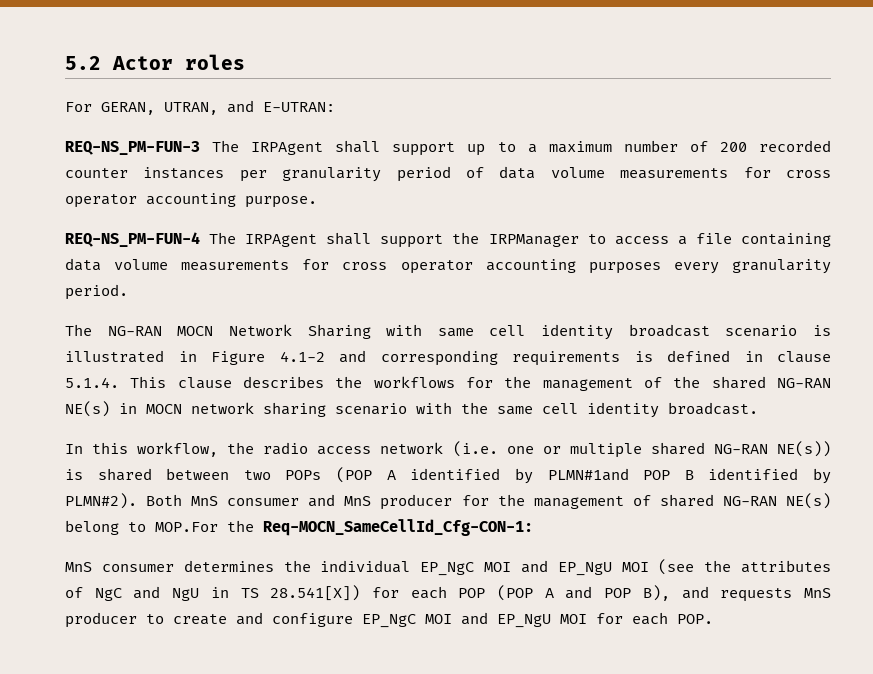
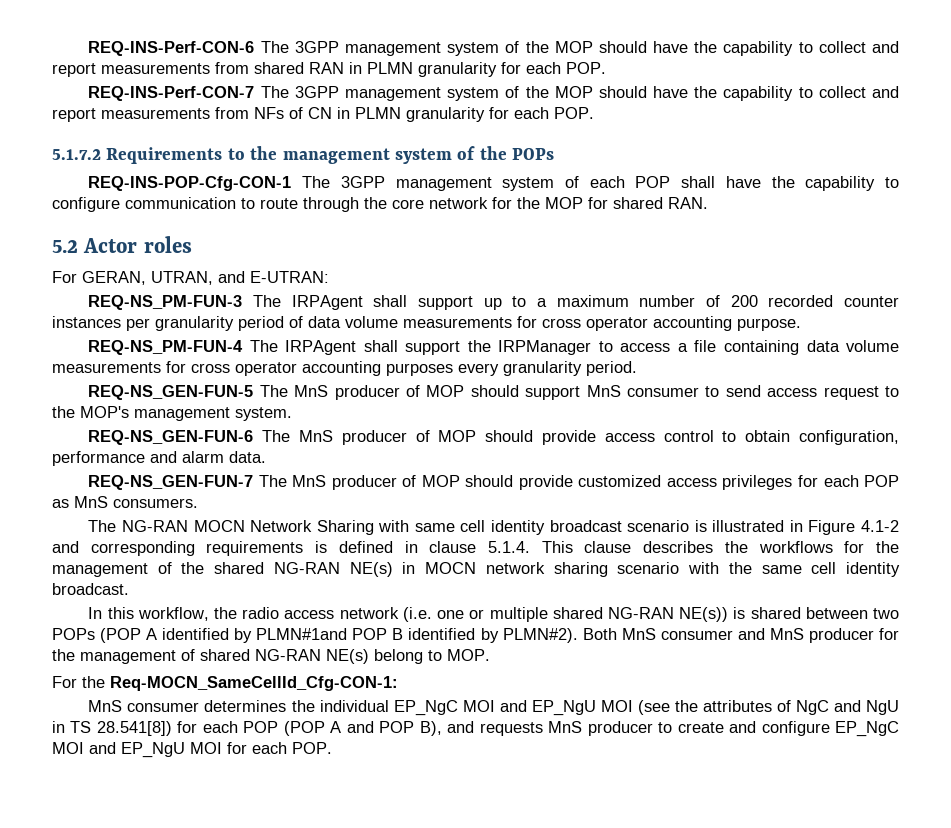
+ REQ-INS-Perf-CON-6 The 3GPP management system of the MOP should have the capability to collect and report measurements from shared RAN in PLMN granularity for each POP.
+ REQ-INS-Perf-CON-7 The 3GPP management system of the MOP should have the capability to collect and report measurements from NFs of CN in PLMN granularity for each POP.
+ 5.1.7.2 Requirements to the management system of the POPs
+ REQ-INS-POP-Cfg-CON-1 The 3GPP management system of each POP shall have the capability to configure communication to route through the core network for the MOP for shared RAN.
+ REQ-NS_GEN-FUN-5 The MnS producer of MOP should support MnS consumer to send access request to the MOP's management system.
+ REQ-NS_GEN-FUN-6 The MnS producer of MOP should provide access control to obtain configuration, performance and alarm data.
+ REQ-NS_GEN-FUN-7 The MnS producer of MOP should provide customized access privileges for each POP as MnS consumers.
- Both MnS consumer and MnS producer for the management of shared NG-RAN NE(s) belong to MOP.For the Req-MOCN_SameCellId_Cfg-CON-1:
+ Both MnS consumer and MnS producer for the management of shared NG-RAN NE(s) belong to MOP.
+ For the Req-MOCN_SameCellId_Cfg-CON-1:
- MnS consumer determines the individual EP_NgC MOI and EP_NgU MOI (see the attributes of NgC and NgU in TS 28.541[X]) for each POP (POP A and POP B), and requests MnS producer to create and configure EP_NgC MOI and EP_NgU MOI for each POP.
+ MnS consumer determines the individual EP_NgC MOI and EP_NgU MOI (see the attributes of NgC and NgU in TS 28.541[8]) for each POP (POP A and POP B), and requests MnS producer to create and configure EP_NgC MOI and EP_NgU MOI for each POP.

